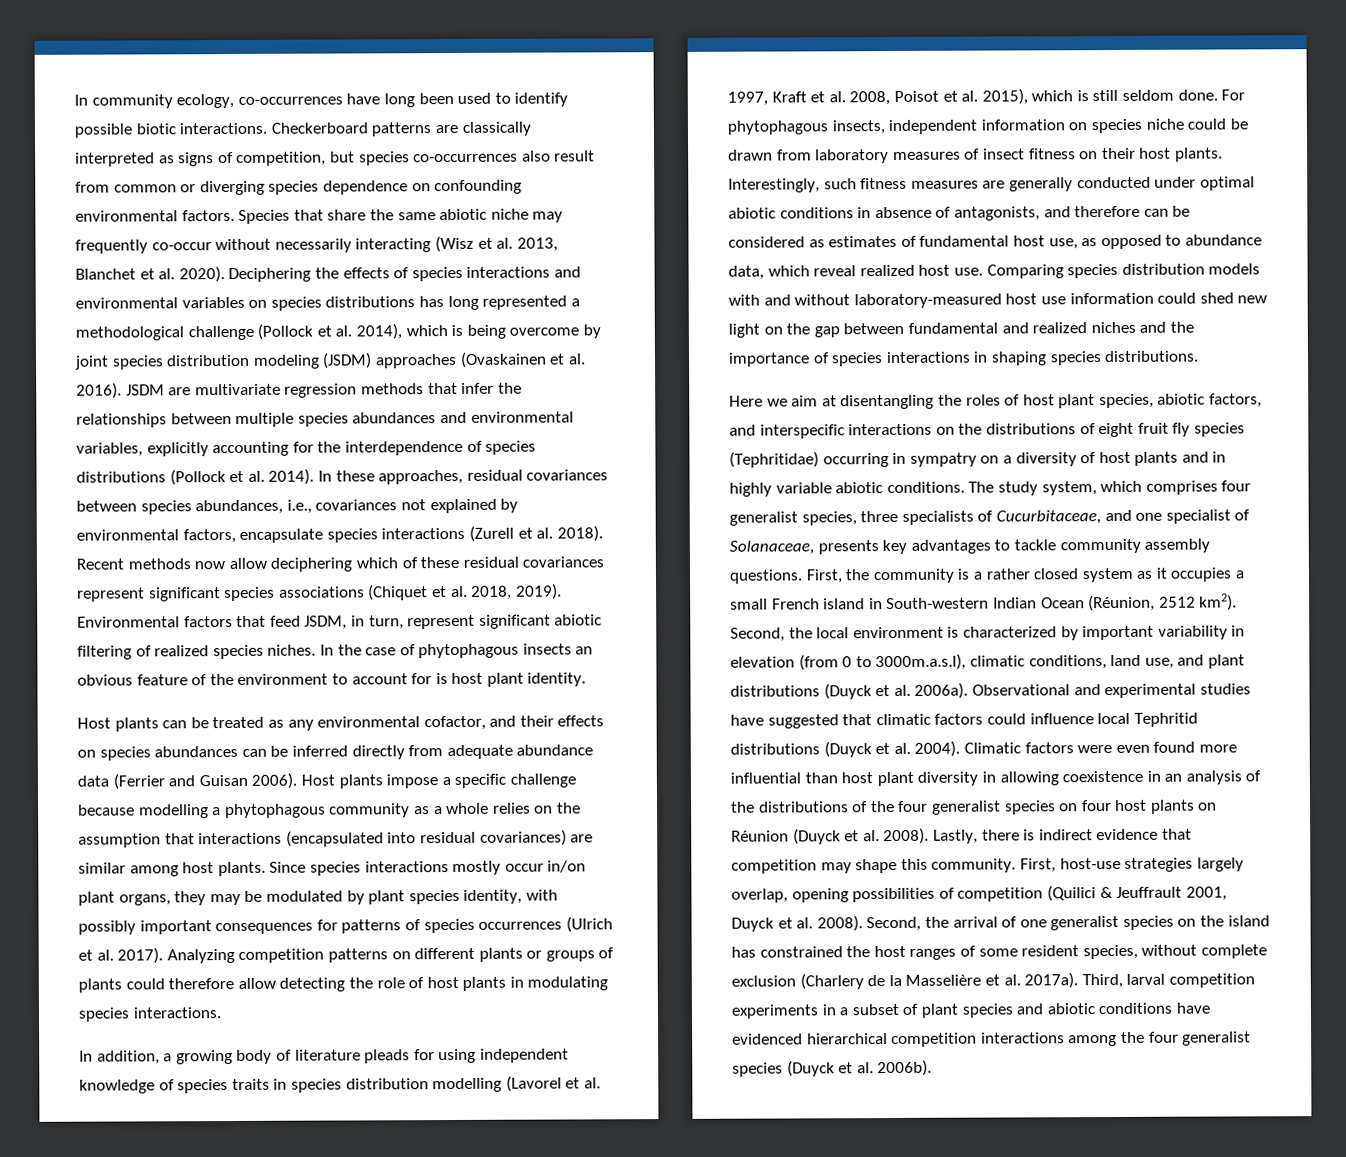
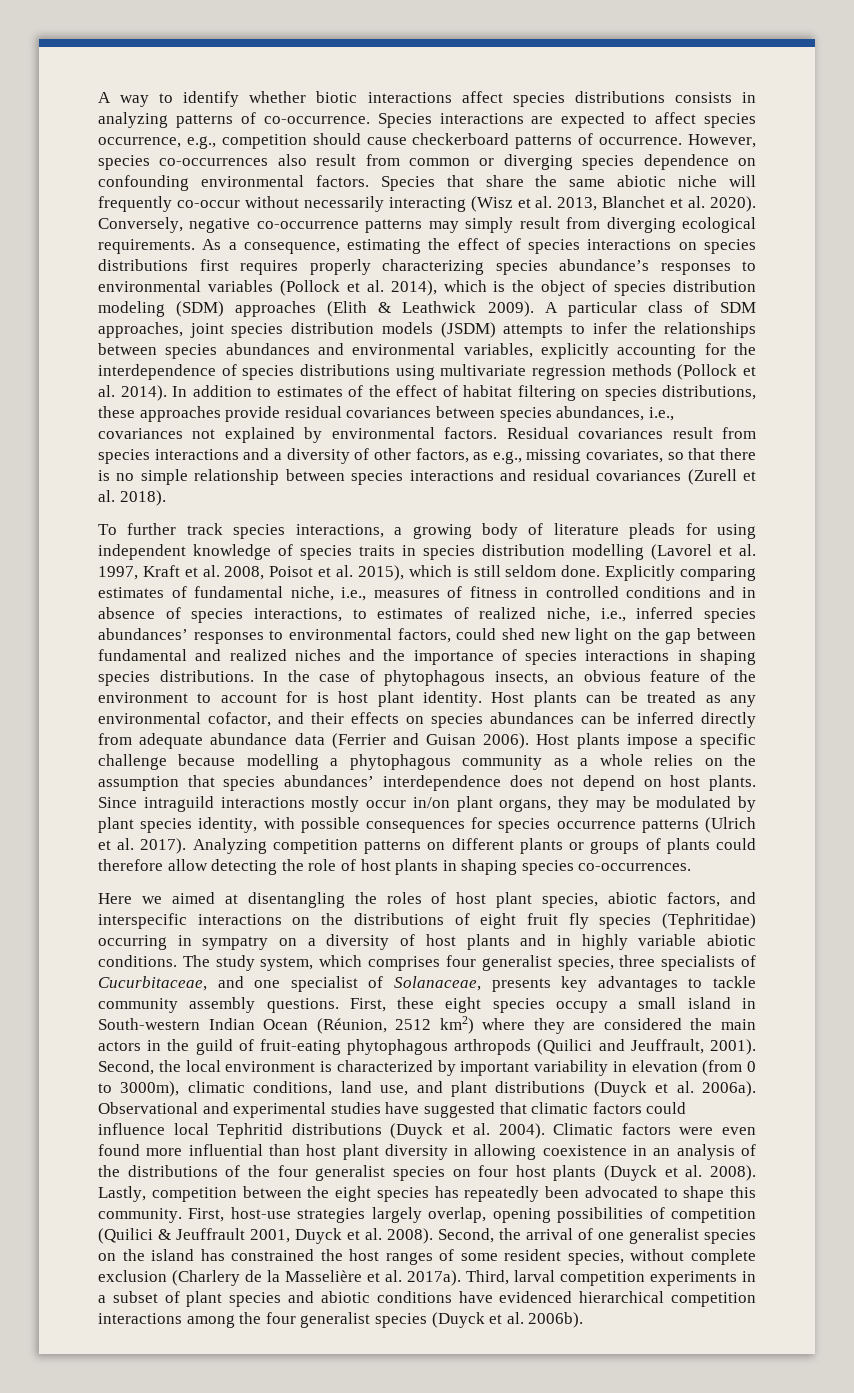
- In community ecology, co-occurrences have long been used to identify possible biotic interactions. Checkerboard patterns are classically interpreted as signs of competition, but species co-occurrences also result from common or diverging species dependence on confounding environmental factors.
+ A way to identify whether biotic interactions affect species distributions consists in analyzing patterns of co-occurrence. Species interactions are expected to affect species occurrence, e.g., competition should cause checkerboard patterns of occurrence. However, species co-occurrences also result from common or diverging species dependence on confounding environmental factors.
- Species that share the same abiotic niche may frequently co-occur without necessarily interacting (Wisz et al. 2013, Blanchet et al. 2020).
+ Species that share the same abiotic niche will frequently co-occur without necessarily interacting (Wisz et al. 2013, Blanchet et al. 2020).
- Deciphering the effects of species interactions and environmental variables on species distributions has long represented a methodological challenge (Pollock et al. 2014), which is being overcome by joint species distribution modeling (JSDM) approaches (Ovaskainen et al. 2016). JSDM are multivariate regression methods that infer the relationships between multiple species abundances and environmental variables, explicitly accounting for the interdependence of species distributions (Pollock et al. 2014).
+ Conversely, negative co-occurrence patterns may simply result from diverging ecological requirements. As a consequence, estimating the effect of species interactions on species distributions first requires properly characterizing species abundance’s responses to environmental variables (Pollock et al. 2014), which is the object of species distribution modeling (SDM) approaches (Elith & Leathwick 2009). A particular class of SDM approaches, joint species distribution models (JSDM) attempts to infer the relationships between species abundances and environmental variables, explicitly accounting for the interdependence of species distributions using multivariate regression methods (Pollock et al. 2014).
- In these approaches, residual covariances between species abundances, i.e., covariances not explained by environmental factors, encapsulate species interactions (Zurell et al. 2018). Recent methods now allow deciphering which of these residual covariances represent significant species associations (Chiquet et al. 2018, 2019). Environmental factors that feed JSDM, in turn, represent significant abiotic filtering of realized species niches.
+ In addition to estimates of the effect of habitat filtering on species distributions, these approaches provide residual covariances between species abundances, i.e., covariances not explained by environmental factors. Residual covariances result from species interactions and a diversity of other factors, as e.g., missing covariates, so that there is no simple relationship between species interactions and residual covariances (Zurell et al. 2018).
+ To further track species interactions, a growing body of literature pleads for using independent knowledge of species traits in species distribution modelling (Lavorel et al. 1997, Kraft et al. 2008, Poisot et al. 2015), which is still seldom done. Explicitly comparing estimates of fundamental niche, i.e., measures of fitness in controlled conditions and in absence of species interactions, to estimates of realized niche, i.e., inferred species abundances’ responses to environmental factors, could shed new light on the gap between fundamental and realized niches and the importance of species interactions in shaping species distributions.
- In the case of phytophagous insects an obvious feature of the environment to account for is host plant identity.
- Host plants can be treated as any environmental cofactor, and their effects on species abundances can be inferred directly from adequate abundance data (Ferrier and Guisan 2006).
+ In the case of phytophagous insects, an obvious feature of the environment to account for is host plant identity. Host plants can be treated as any environmental cofactor, and their effects on species abundances can be inferred directly from adequate abundance data (Ferrier and Guisan 2006).
- Host plants impose a specific challenge because modelling a phytophagous community as a whole relies on the assumption that interactions (encapsulated into residual covariances) are similar among host plants.
+ Host plants impose a specific challenge because modelling a phytophagous community as a whole relies on the assumption that species abundances’ interdependence does not depend on host plants.
- Since species interactions mostly occur in/on plant organs, they may be modulated by plant species identity, with possibly important consequences for patterns of species occurrences (Ulrich et al. 2017).
+ Since intraguild interactions mostly occur in/on plant organs, they may be modulated by plant species identity, with possible consequences for species occurrence patterns (Ulrich et al. 2017).
- Analyzing competition patterns on different plants or groups of plants could therefore allow detecting the role of host plants in modulating species interactions.
- In addition, a growing body of literature pleads for using independent knowledge of species traits in species distribution modelling (Lavorel et al. 1997, Kraft et al. 2008, Poisot et al. 2015), which is still seldom done. For phytophagous insects, independent information on species niche could be drawn from laboratory measures of insect fitness on their host plants. Interestingly, such fitness measures are generally conducted under optimal abiotic conditions in absence of antagonists, and therefore can be considered as estimates of fundamental host use, as opposed to abundance data, which reveal realized host use. Comparing species distribution models with and without laboratory-measured host use information could shed new light on the gap between fundamental and realized niches and the importance of species interactions in shaping species distributions.
+ Analyzing competition patterns on different plants or groups of plants could therefore allow detecting the role of host plants in shaping species co-occurrences.
- Here we aim at disentangling the roles of host plant species, abiotic factors, and interspecific interactions on the distributions of eight fruit fly species (Tephritidae) occurring in sympatry on a diversity of host plants and in highly variable abiotic conditions.
+ Here we aimed at disentangling the roles of host plant species, abiotic factors, and interspecific interactions on the distributions of eight fruit fly species (Tephritidae) occurring in sympatry on a diversity of host plants and in highly variable abiotic conditions.
- First, the community is a rather closed system as it occupies a small French island in South-western Indian Ocean (Réunion, 2512 km2).
+ First, these eight species occupy a small island in South-western Indian Ocean (Réunion, 2512 km2) where they are considered the main actors in the guild of fruit-eating phytophagous arthropods (Quilici and Jeuffrault, 2001).
- Second, the local environment is characterized by important variability in elevation (from 0 to 3000m.a.s.l), climatic conditions, land use, and plant distributions (Duyck et al. 2006a).
+ Second, the local environment is characterized by important variability in elevation (from 0 to 3000m), climatic conditions, land use, and plant distributions (Duyck et al. 2006a).
- Climatic factors were even found more influential than host plant diversity in allowing coexistence in an analysis of the distributions of the four generalist species on four host plants on Réunion (Duyck et al. 2008).
+ Climatic factors were even found more influential than host plant diversity in allowing coexistence in an analysis of the distributions of the four generalist species on four host plants (Duyck et al. 2008).
- Lastly, there is indirect evidence that competition may shape this community.
+ Lastly, competition between the eight species has repeatedly been advocated to shape this community.

